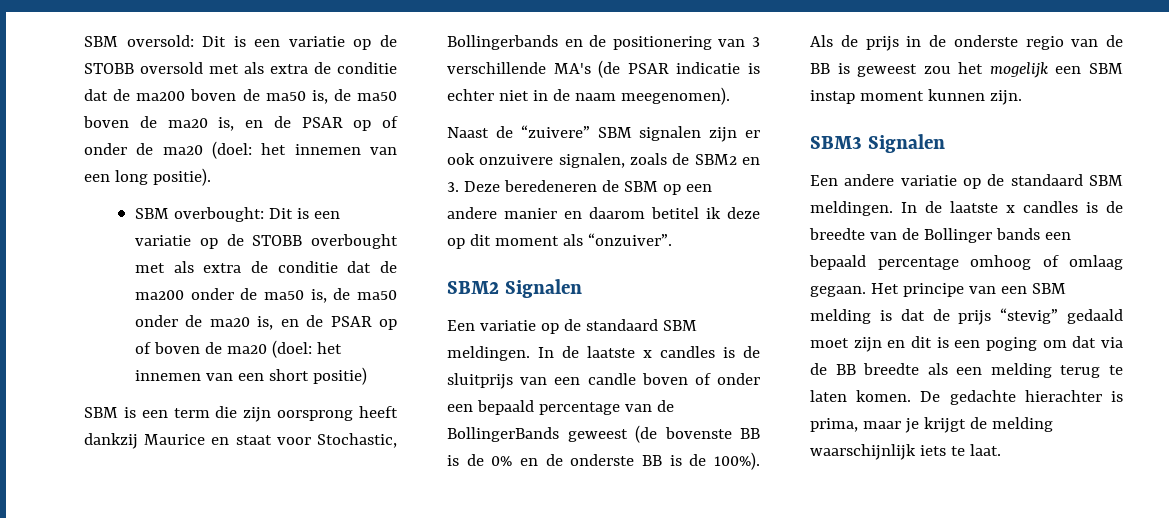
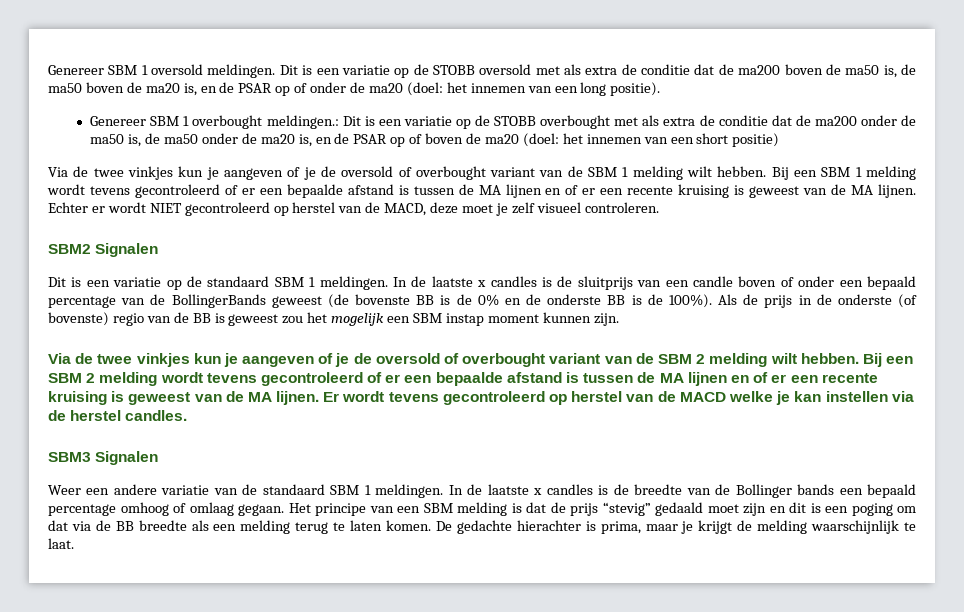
- SBM oversold: Dit is een variatie op de STOBB oversold met als extra de conditie dat de ma200 boven de ma50 is, de ma50 boven de ma20 is, en de PSAR op of onder de ma20 (doel: het innemen van een long positie).
+ Genereer SBM 1 oversold meldingen. Dit is een variatie op de STOBB oversold met als extra de conditie dat de ma200 boven de ma50 is, de ma50 boven de ma20 is, en de PSAR op of onder de ma20 (doel: het innemen van een long positie).
- SBM overbought: Dit is een variatie op de STOBB overbought met als extra de conditie dat de ma200 onder de ma50 is, de ma50 onder de ma20 is, en de PSAR op of boven de ma20 (doel: het innemen van een short positie)
+ Genereer SBM 1 overbought meldingen.: Dit is een variatie op de STOBB overbought met als extra de conditie dat de ma200 onder de ma50 is, de ma50 onder de ma20 is, en de PSAR op of boven de ma20 (doel: het innemen van een short positie)
- SBM is een term die zijn oorsprong heeft dankzij Maurice en staat voor Stochastic, Bollingerbands en de positionering van 3 verschillende MA's (de PSAR indicatie is echter niet in de naam meegenomen).
- Naast de “zuivere” SBM signalen zijn er ook onzuivere signalen, zoals de SBM2 en 3. Deze beredeneren de SBM op een andere manier en daarom betitel ik deze op dit moment als “onzuiver”.
+ Via de twee vinkjes kun je aangeven of je de oversold of overbought variant van de SBM 1 melding wilt hebben. Bij een SBM 1 melding wordt tevens gecontroleerd of er een bepaalde afstand is tussen de MA lijnen en of er een recente kruising is geweest van de MA lijnen. Echter er wordt NIET gecontroleerd op herstel van de MACD, deze moet je zelf visueel controleren.
- Een variatie op de standaard SBM meldingen.
+ Dit is een variatie op de standaard SBM 1 meldingen.
- Als de prijs in de onderste regio van de BB is geweest zou het mogelijk een SBM instap moment kunnen zijn.
+ Als de prijs in de onderste (of bovenste) regio van de BB is geweest zou het mogelijk een SBM instap moment kunnen zijn.
+ Via de twee vinkjes kun je aangeven of je de oversold of overbought variant van de SBM 2 melding wilt hebben. Bij een SBM 2 melding wordt tevens gecontroleerd of er een bepaalde afstand is tussen de MA lijnen en of er een recente kruising is geweest van de MA lijnen. Er wordt tevens gecontroleerd op herstel van de MACD welke je kan instellen via de herstel candles.
- Een andere variatie op de standaard SBM meldingen.
+ Weer een andere variatie van de standaard SBM 1 meldingen.
- De gedachte hierachter is prima, maar je krijgt de melding waarschijnlijk iets te laat.
+ De gedachte hierachter is prima, maar je krijgt de melding waarschijnlijk te laat.

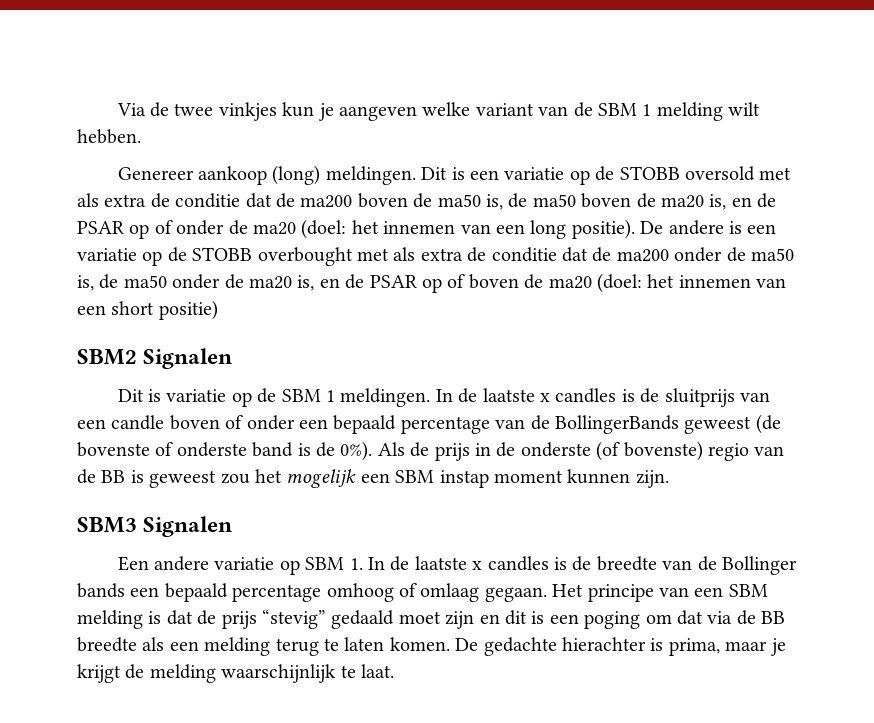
- Genereer SBM 1 oversold meldingen.
+ Via de twee vinkjes kun je aangeven welke variant van de SBM 1 melding wilt hebben.
+ Genereer aankoop (long) meldingen.
- het innemen van een long positie).
- Genereer SBM 1 overbought meldingen.: Dit is een variatie op de STOBB overbought met als extra de conditie dat de ma200 onder de ma50 is, de ma50 onder de ma20 is, en de PSAR op of boven de ma20 (doel:
+ het innemen van een long positie). De andere is een variatie op de STOBB overbought met als extra de conditie dat de ma200 onder de ma50 is, de ma50 onder de ma20 is, en de PSAR op of boven de ma20 (doel:
- Via de twee vinkjes kun je aangeven of je de oversold of overbought variant van de SBM 1 melding wilt hebben. Bij een SBM 1 melding wordt tevens gecontroleerd of er een bepaalde afstand is tussen de MA lijnen en of er een recente kruising is geweest van de MA lijnen. Echter er wordt NIET gecontroleerd op herstel van de MACD, deze moet je zelf visueel controleren.
- Dit is een variatie op de standaard SBM 1 meldingen.
+ Dit is variatie op de SBM 1 meldingen.
- In de laatste x candles is de sluitprijs van een candle boven of onder een bepaald percentage van de BollingerBands geweest (de bovenste BB is de 0% en de onderste BB is de 100%).
+ In de laatste x candles is de sluitprijs van een candle boven of onder een bepaald percentage van de BollingerBands geweest (de bovenste of onderste band is de 0%).
- Via de twee vinkjes kun je aangeven of je de oversold of overbought variant van de SBM 2 melding wilt hebben. Bij een SBM 2 melding wordt tevens gecontroleerd of er een bepaalde afstand is tussen de MA lijnen en of er een recente kruising is geweest van de MA lijnen. Er wordt tevens gecontroleerd op herstel van de MACD welke je kan instellen via de herstel candles.
  SBM3 Signalen
- Weer een andere variatie van de standaard SBM 1 meldingen. In de laatste x candles is de breedte van de Bollinger bands een bepaald percentage omhoog of omlaag gegaan.
+ Een andere variatie op SBM 1. In de laatste x candles is de breedte van de Bollinger bands een bepaald percentage omhoog of omlaag gegaan.

